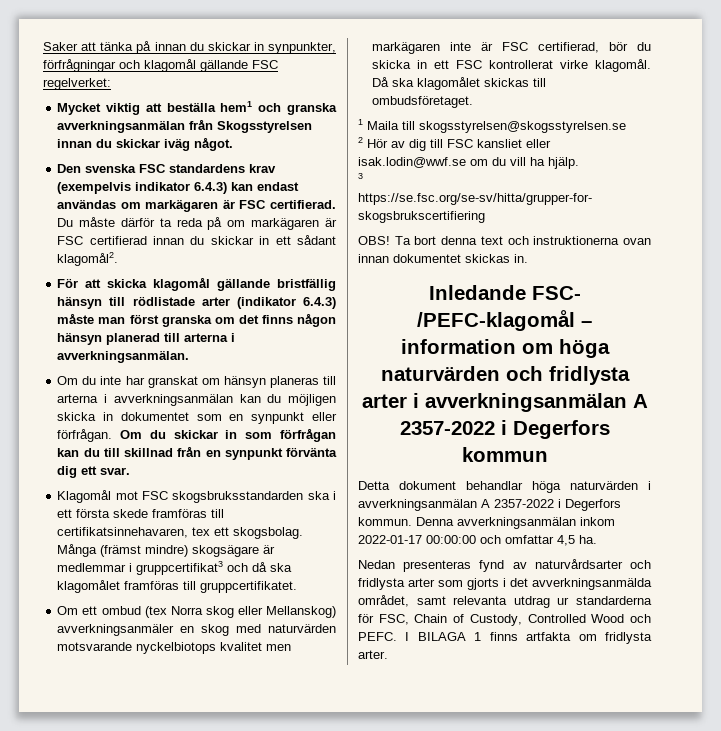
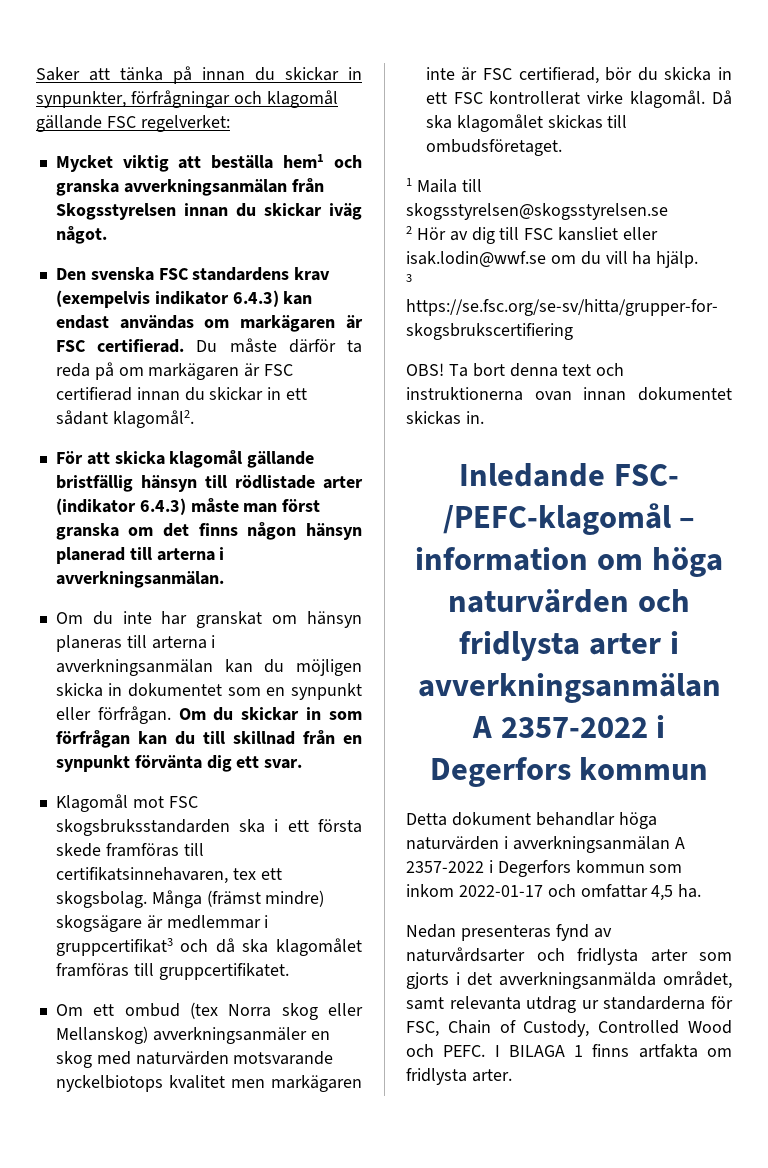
- Detta dokument behandlar höga naturvärden i avverkningsanmälan A 2357-2022 i Degerfors kommun. Denna avverkningsanmälan inkom 2022-01-17 00:00:00 och omfattar 4,5 ha.
+ Detta dokument behandlar höga naturvärden i avverkningsanmälan A 2357-2022 i Degerfors kommun som inkom 2022-01-17 och omfattar 4,5 ha.

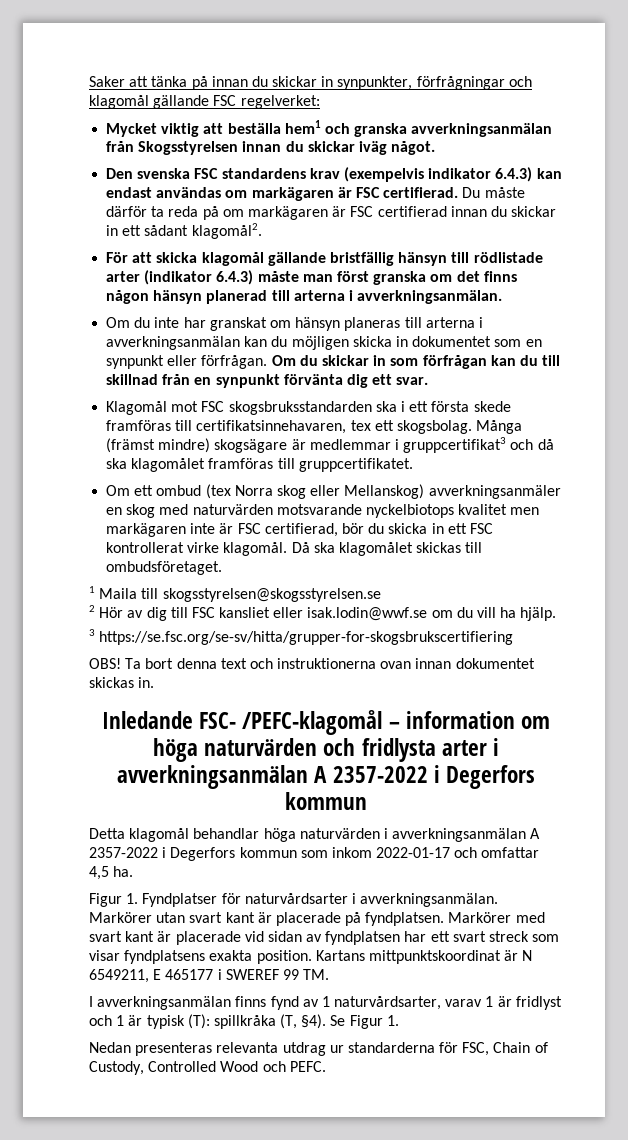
- Detta dokument behandlar höga naturvärden i avverkningsanmälan A 2357-2022 i Degerfors kommun som inkom 2022-01-17 och omfattar 4,5 ha.
+ Detta klagomål behandlar höga naturvärden i avverkningsanmälan A 2357-2022 i Degerfors kommun som inkom 2022-01-17 och omfattar 4,5 ha.
- Nedan presenteras fynd av naturvårdsarter och fridlysta arter som gjorts i det avverkningsanmälda området, samt relevanta utdrag ur standarderna för FSC, Chain of Custody, Controlled Wood och PEFC. I BILAGA 1 finns artfakta om fridlysta arter.
+ Figur 1. Fyndplatser för naturvårdsarter i avverkningsanmälan. Markörer utan svart kant är placerade på fyndplatsen. Markörer med svart kant är placerade vid sidan av fyndplatsen har ett svart streck som visar fyndplatsens exakta position. Kartans mittpunktskoordinat är N 6549211, E 465177 i SWEREF 99 TM.
+ I avverkningsanmälan finns fynd av 1 naturvårdsarter, varav 1 är fridlyst och 1 är typisk (T): spillkråka (T, §4). Se Figur 1.
+ Nedan presenteras relevanta utdrag ur standarderna för FSC, Chain of Custody, Controlled Wood och PEFC.

